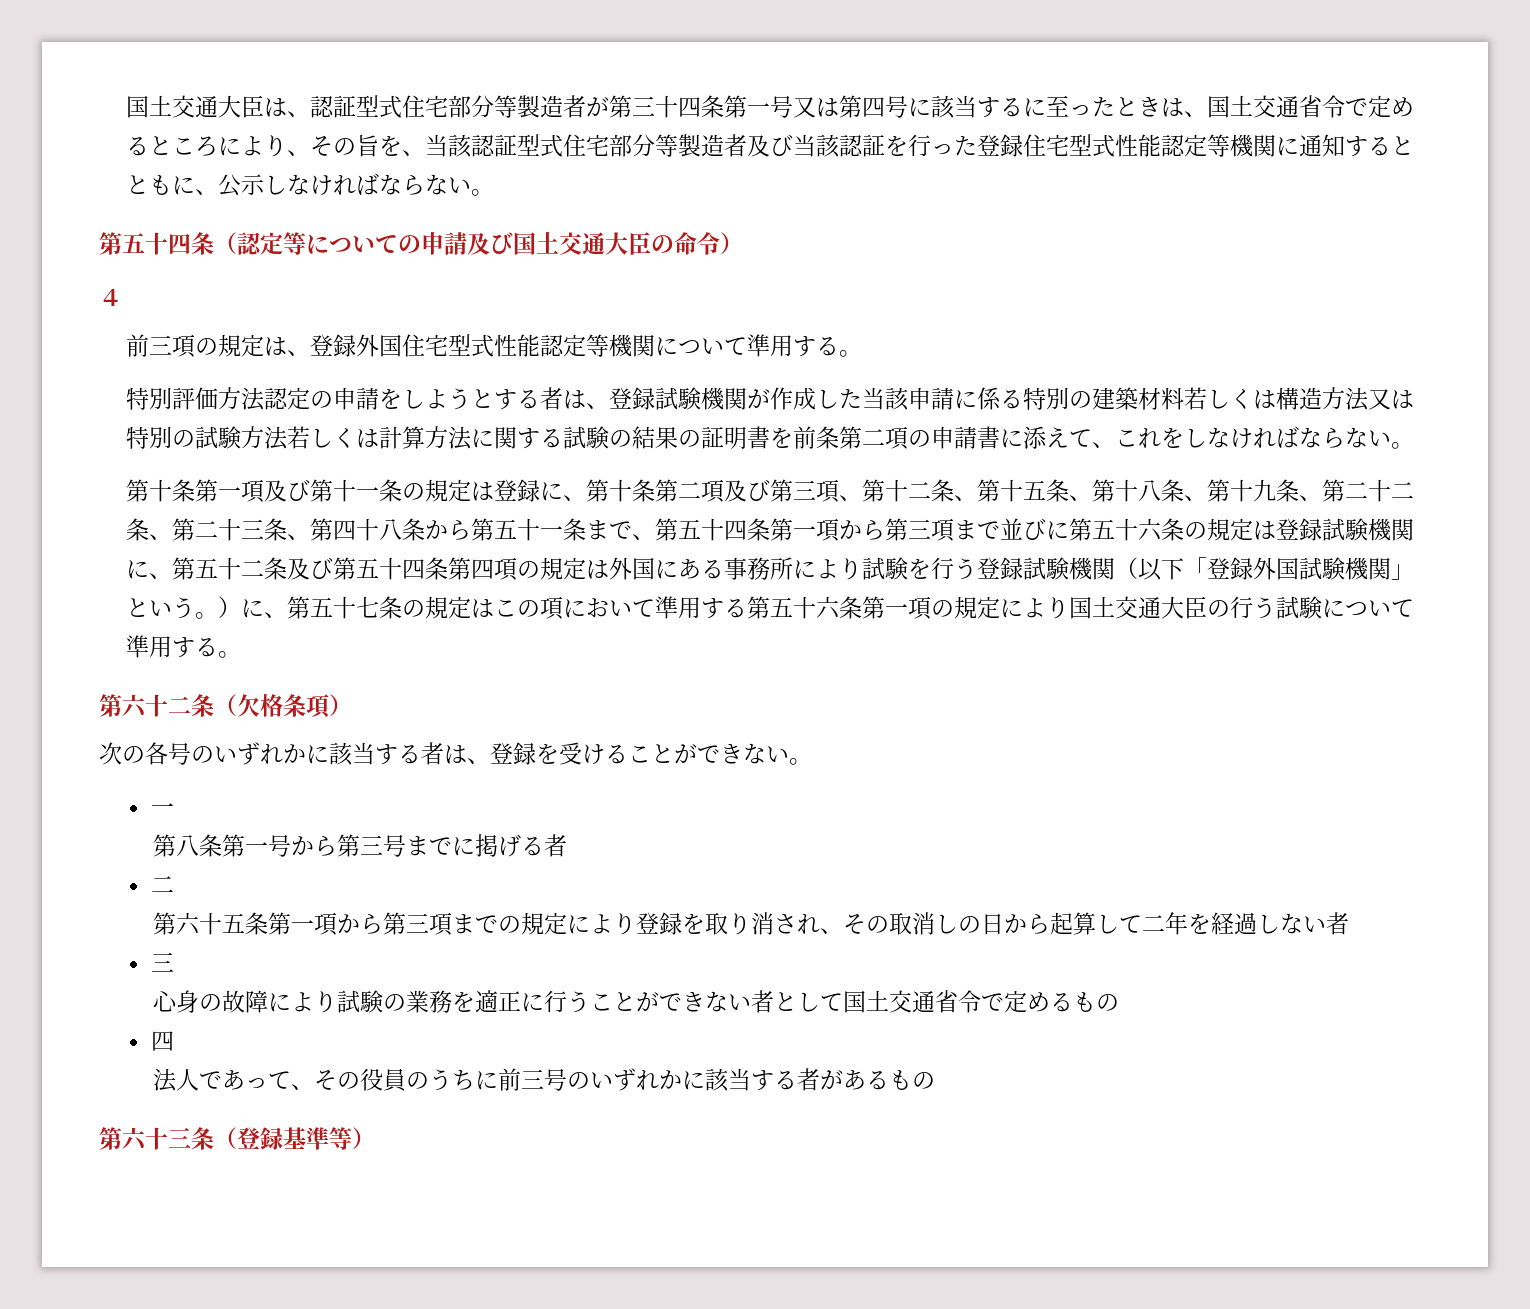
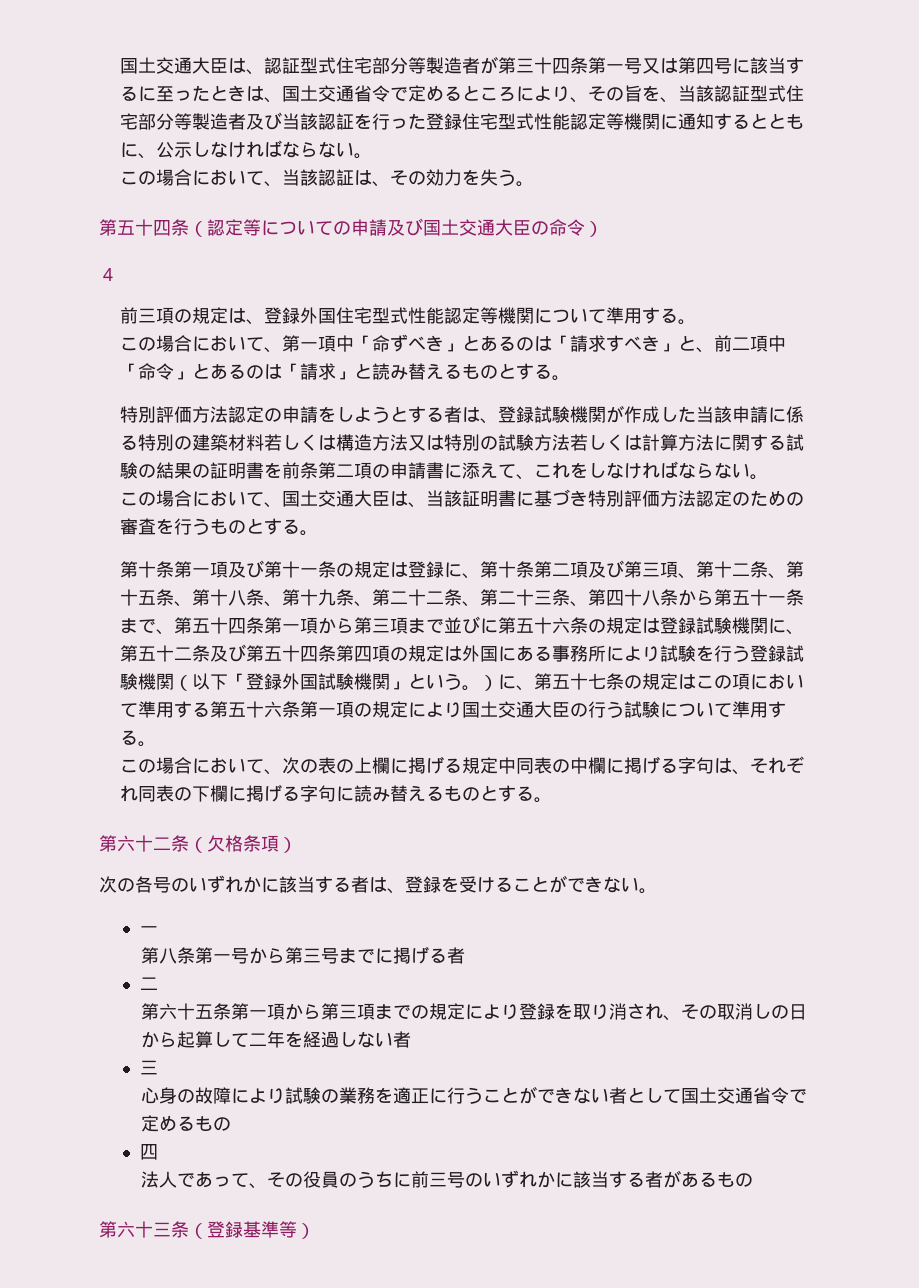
+ この場合において、当該認証は、その効力を失う。
+ この場合において、第一項中「命ずべき」とあるのは「請求すべき」と、前二項中「命令」とあるのは「請求」と読み替えるものとする。
+ この場合において、国土交通大臣は、当該証明書に基づき特別評価方法認定のための審査を行うものとする。
+ この場合において、次の表の上欄に掲げる規定中同表の中欄に掲げる字句は、それぞれ同表の下欄に掲げる字句に読み替えるものとする。

